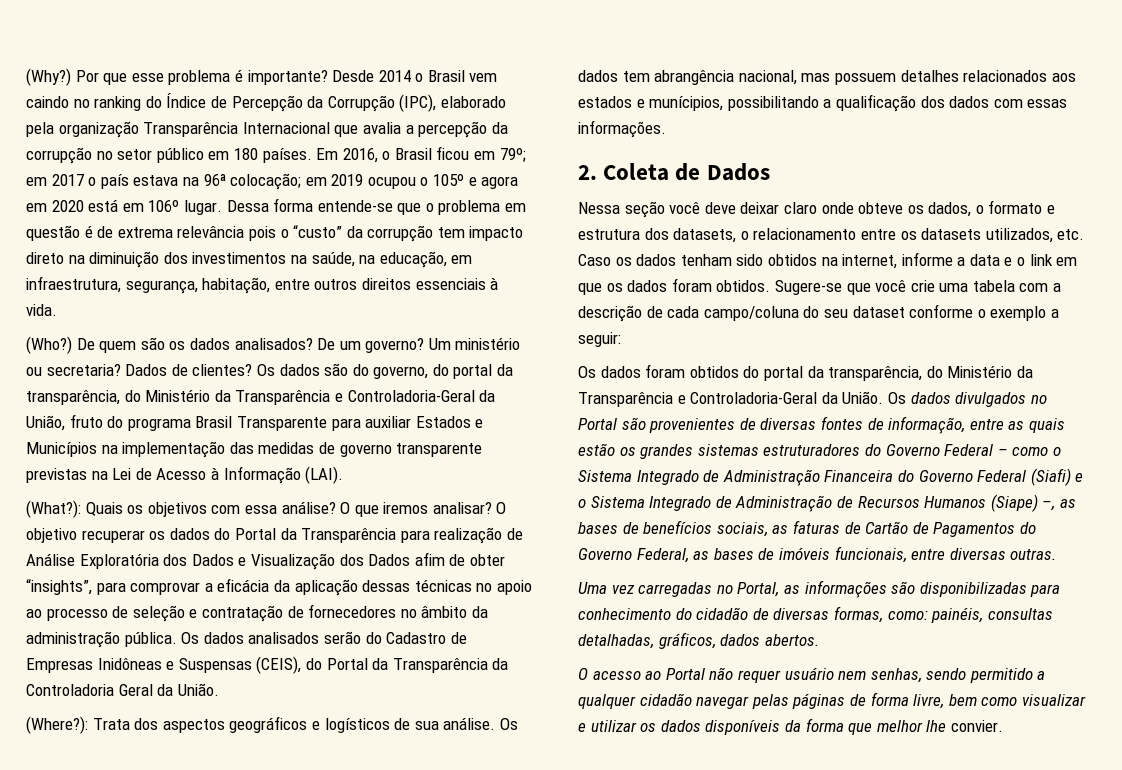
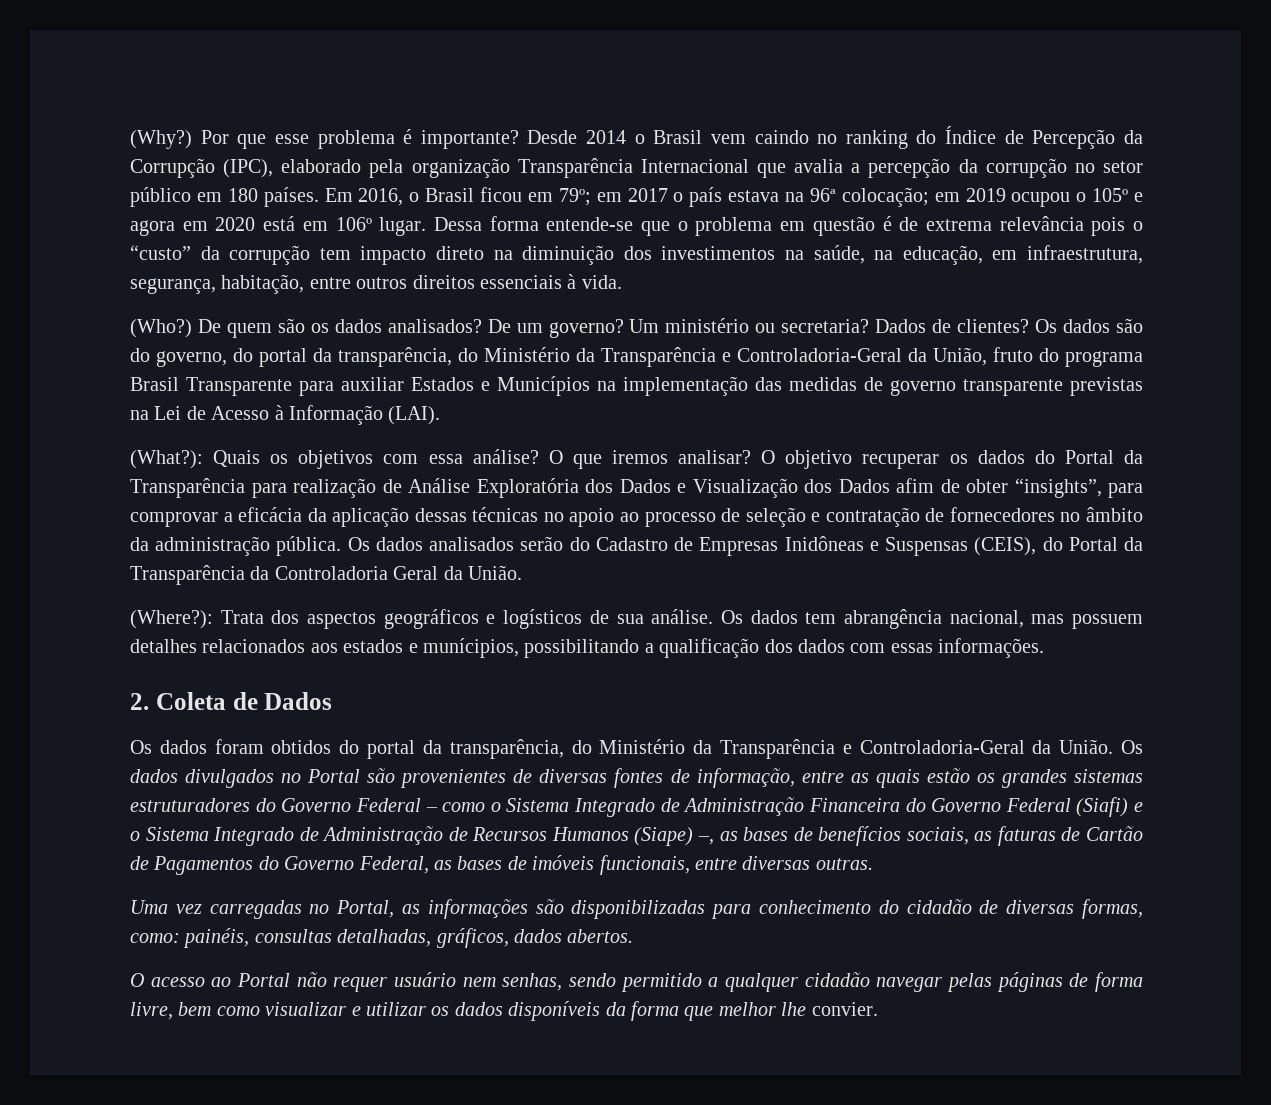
- Nessa seção você deve deixar claro onde obteve os dados, o formato e estrutura dos datasets, o relacionamento entre os datasets utilizados, etc. Caso os dados tenham sido obtidos na internet, informe a data e o link em que os dados foram obtidos. Sugere-se que você crie uma tabela com a descrição de cada campo/coluna do seu dataset conforme o exemplo a seguir:

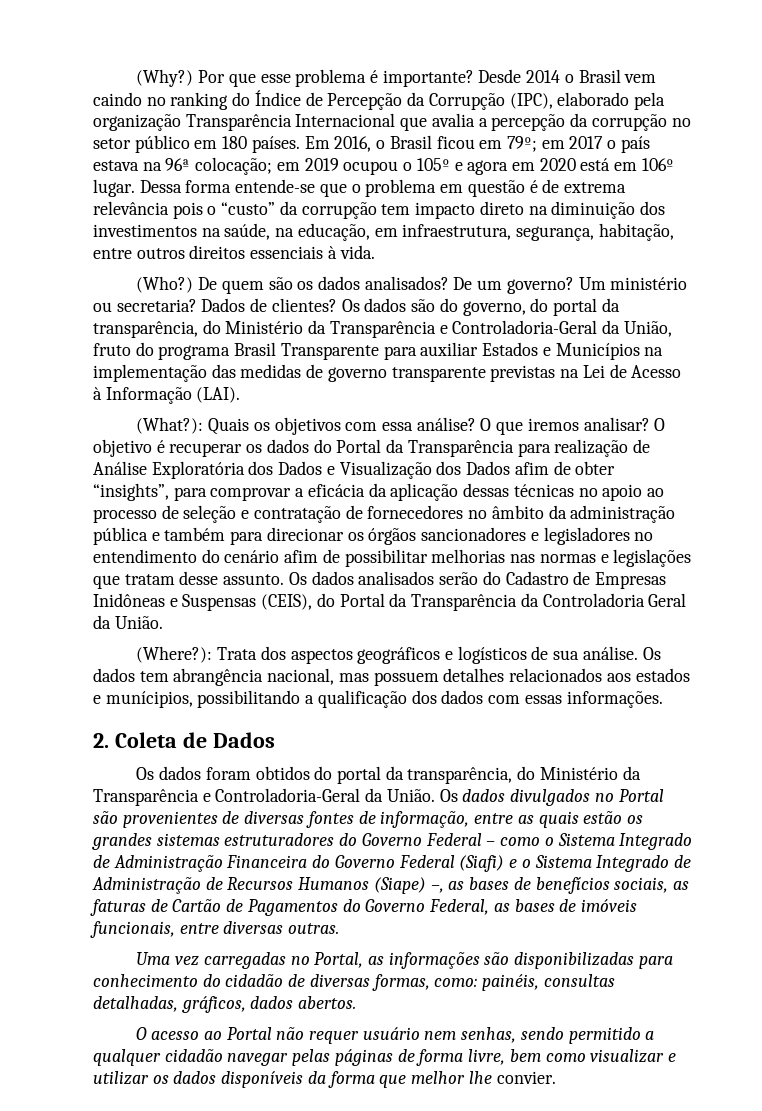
- O objetivo recuperar os dados do Portal da Transparência para realização de Análise Exploratória dos Dados e Visualização dos Dados afim de obter “insights”, para comprovar a eficácia da aplicação dessas técnicas no apoio ao processo de seleção e contratação de fornecedores no âmbito da administração pública.
+ O objetivo é recuperar os dados do Portal da Transparência para realização de Análise Exploratória dos Dados e Visualização dos Dados afim de obter “insights”, para comprovar a eficácia da aplicação dessas técnicas no apoio ao processo de seleção e contratação de fornecedores no âmbito da administração pública e também para direcionar os órgãos sancionadores e legisladores no entendimento do cenário afim de possibilitar melhorias nas normas e legislações que tratam desse assunto.

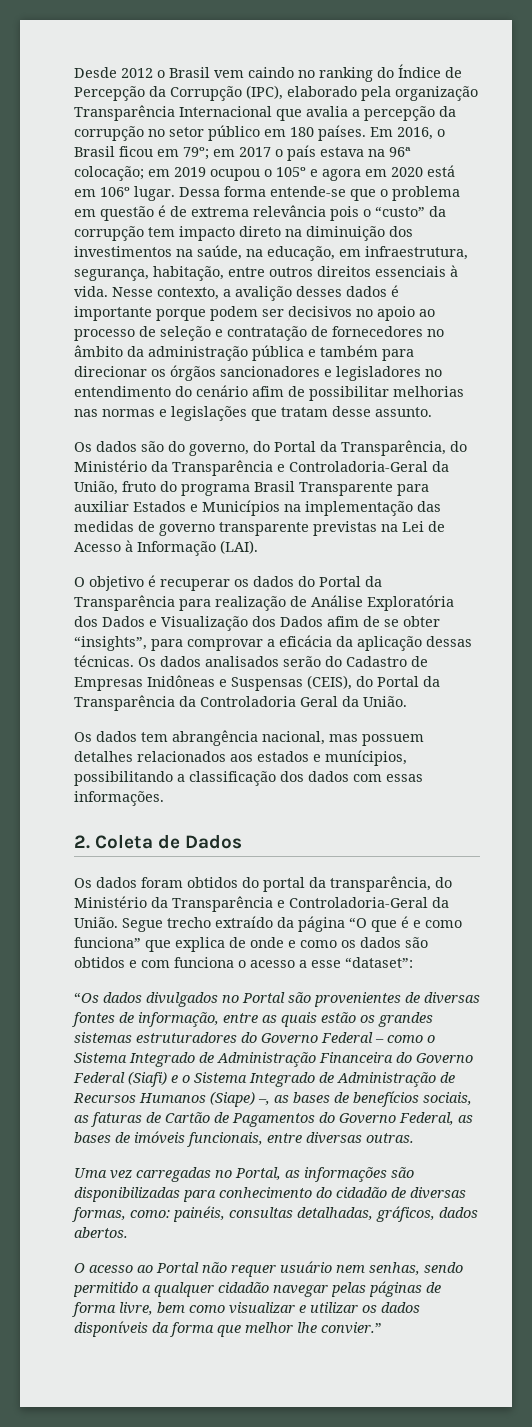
- (Why?) Por que esse problema é importante? Desde 2014 o Brasil vem caindo no ranking do Índice de Percepção da Corrupção (IPC), elaborado pela organização Transparência Internacional que avalia a percepção da corrupção no setor público em 180 países.
+ Desde 2012 o Brasil vem caindo no ranking do Índice de Percepção da Corrupção (IPC), elaborado pela organização Transparência Internacional que avalia a percepção da corrupção no setor público em 180 países.
- Dessa forma entende-se que o problema em questão é de extrema relevância pois o “custo” da corrupção tem impacto direto na diminuição dos investimentos na saúde, na educação, em infraestrutura, segurança, habitação, entre outros direitos essenciais à vida.
- (Who?) De quem são os dados analisados? De um governo? Um ministério ou secretaria? Dados de clientes? Os dados são do governo, do portal da transparência, do Ministério da Transparência e Controladoria-Geral da União, fruto do programa Brasil Transparente para auxiliar Estados e Municípios na implementação das medidas de governo transparente previstas na Lei de Acesso à Informação (LAI).
- (What?): Quais os objetivos com essa análise? O que iremos analisar? O objetivo é recuperar os dados do Portal da Transparência para realização de Análise Exploratória dos Dados e Visualização dos Dados afim de obter “insights”, para comprovar a eficácia da aplicação dessas técnicas no apoio ao processo de seleção e contratação de fornecedores no âmbito da administração pública e também para direcionar os órgãos sancionadores e legisladores no entendimento do cenário afim de possibilitar melhorias nas normas e legislações que tratam desse assunto.
+ Dessa forma entende-se que o problema em questão é de extrema relevância pois o “custo” da corrupção tem impacto direto na diminuição dos investimentos na saúde, na educação, em infraestrutura, segurança, habitação, entre outros direitos essenciais à vida. Nesse contexto, a avalição desses dados é importante porque podem ser decisivos no apoio ao processo de seleção e contratação de fornecedores no âmbito da administração pública e também para direcionar os órgãos sancionadores e legisladores no entendimento do cenário afim de possibilitar melhorias nas normas e legislações que tratam desse assunto.
+ Os dados são do governo, do Portal da Transparência, do Ministério da Transparência e Controladoria-Geral da União, fruto do programa Brasil Transparente para auxiliar Estados e Municípios na implementação das medidas de governo transparente previstas na Lei de Acesso à Informação (LAI).
+ O objetivo é recuperar os dados do Portal da Transparência para realização de Análise Exploratória dos Dados e Visualização dos Dados afim de se obter “insights”, para comprovar a eficácia da aplicação dessas técnicas.
- (Where?): Trata dos aspectos geográficos e logísticos de sua análise. Os dados tem abrangência nacional, mas possuem detalhes relacionados aos estados e munícipios, possibilitando a qualificação dos dados com essas informações.
+ Os dados tem abrangência nacional, mas possuem detalhes relacionados aos estados e munícipios, possibilitando a classificação dos dados com essas informações.
- Os dados divulgados no Portal são provenientes de diversas fontes de informação, entre as quais estão os grandes sistemas estruturadores do Governo Federal – como o Sistema Integrado de Administração Financeira do Governo Federal (Siafi) e o Sistema Integrado de Administração de Recursos Humanos (Siape) –, as bases de benefícios sociais, as faturas de Cartão de Pagamentos do Governo Federal, as bases de imóveis funcionais, entre diversas outras.
+ Segue trecho extraído da página “O que é e como funciona” que explica de onde e como os dados são obtidos e com funciona o acesso a esse “dataset”:
+ “Os dados divulgados no Portal são provenientes de diversas fontes de informação, entre as quais estão os grandes sistemas estruturadores do Governo Federal – como o Sistema Integrado de Administração Financeira do Governo Federal (Siafi) e o Sistema Integrado de Administração de Recursos Humanos (Siape) –, as bases de benefícios sociais, as faturas de Cartão de Pagamentos do Governo Federal, as bases de imóveis funcionais, entre diversas outras.
- O acesso ao Portal não requer usuário nem senhas, sendo permitido a qualquer cidadão navegar pelas páginas de forma livre, bem como visualizar e utilizar os dados disponíveis da forma que melhor lhe convier.
+ O acesso ao Portal não requer usuário nem senhas, sendo permitido a qualquer cidadão navegar pelas páginas de forma livre, bem como visualizar e utilizar os dados disponíveis da forma que melhor lhe convier.”

